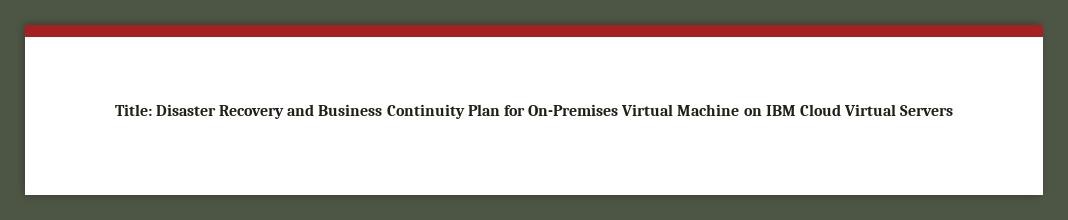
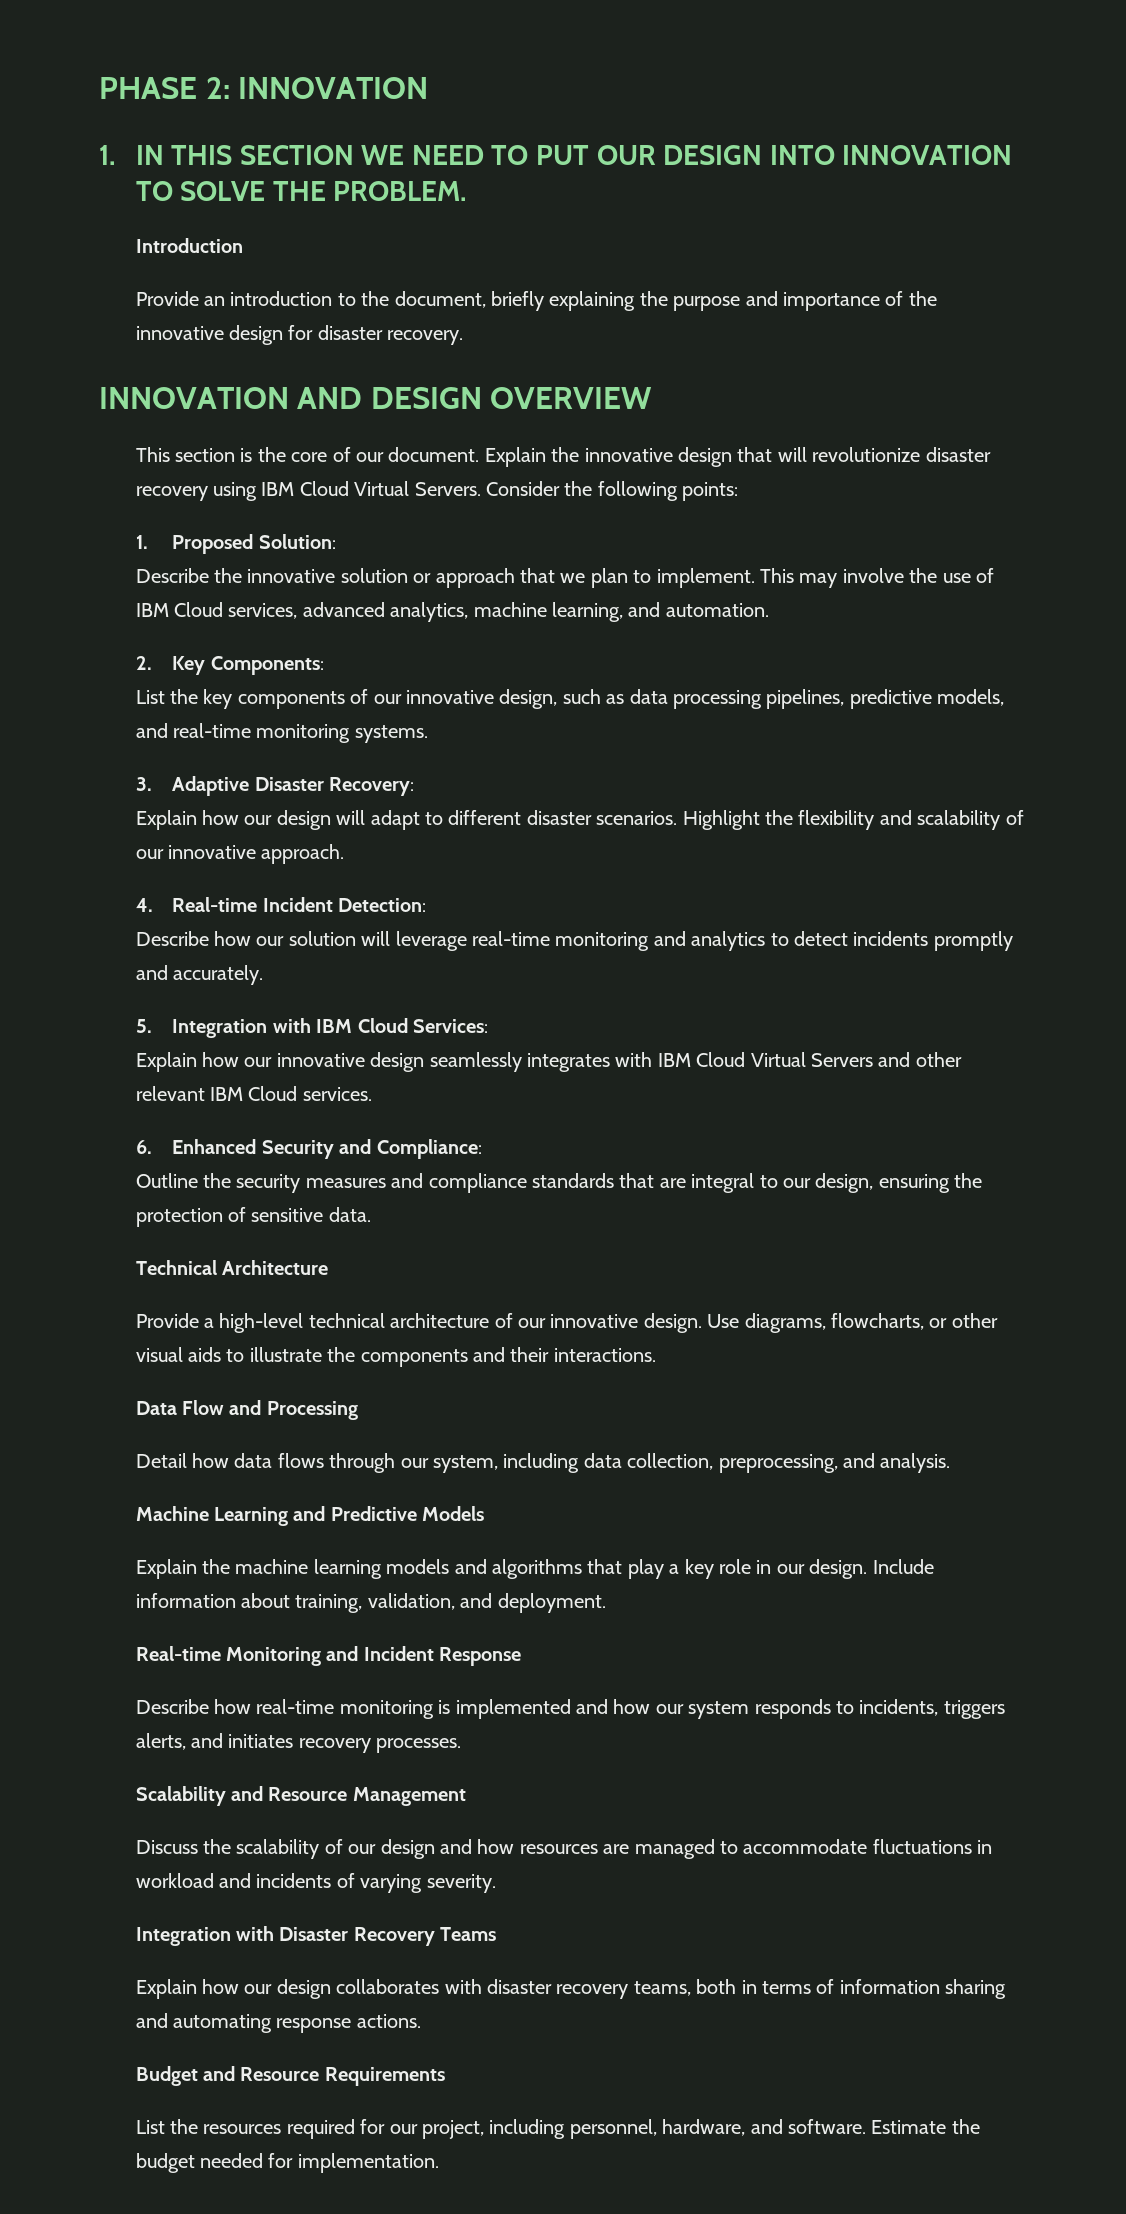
- Title: Disaster Recovery and Business Continuity Plan for On-Premises Virtual Machine on IBM Cloud Virtual Servers
+ PHASE 2: INNOVATION
+ 1. IN THIS SECTION WE NEED TO PUT OUR DESIGN INTO INNOVATION TO SOLVE THE PROBLEM.
+ Introduction
+ Provide an introduction to the document, briefly explaining the purpose and importance of the innovative design for disaster recovery.
+ INNOVATION AND DESIGN OVERVIEW
+ This section is the core of our document. Explain the innovative design that will revolutionize disaster recovery using IBM Cloud Virtual Servers. Consider the following points:
+ 1. Proposed Solution:
+ Describe the innovative solution or approach that we plan to implement. This may involve the use of IBM Cloud services, advanced analytics, machine learning, and automation.
+ 2. Key Components:
+ List the key components of our innovative design, such as data processing pipelines, predictive models, and real-time monitoring systems.
+ 3. Adaptive Disaster Recovery:
+ Explain how our design will adapt to different disaster scenarios. Highlight the flexibility and scalability of our innovative approach.
+ 4. Real-time Incident Detection:
+ Describe how our solution will leverage real-time monitoring and analytics to detect incidents promptly and accurately.
+ 5. Integration with IBM Cloud Services:
+ Explain how our innovative design seamlessly integrates with IBM Cloud Virtual Servers and other relevant IBM Cloud services.
+ 6. Enhanced Security and Compliance:
+ Outline the security measures and compliance standards that are integral to our design, ensuring the protection of sensitive data.
+ Technical Architecture
+ Provide a high-level technical architecture of our innovative design. Use diagrams, flowcharts, or other visual aids to illustrate the components and their interactions.
+ Data Flow and Processing
+ Detail how data flows through our system, including data collection, preprocessing, and analysis.
+ Machine Learning and Predictive Models
+ Explain the machine learning models and algorithms that play a key role in our design. Include information about training, validation, and deployment.
+ Real-time Monitoring and Incident Response
+ Describe how real-time monitoring is implemented and how our system responds to incidents, triggers alerts, and initiates recovery processes.
+ Scalability and Resource Management
+ Discuss the scalability of our design and how resources are managed to accommodate fluctuations in workload and incidents of varying severity.
+ Integration with Disaster Recovery Teams
+ Explain how our design collaborates with disaster recovery teams, both in terms of information sharing and automating response actions.
+ Budget and Resource Requirements
+ List the resources required for our project, including personnel, hardware, and software. Estimate the budget needed for implementation.

